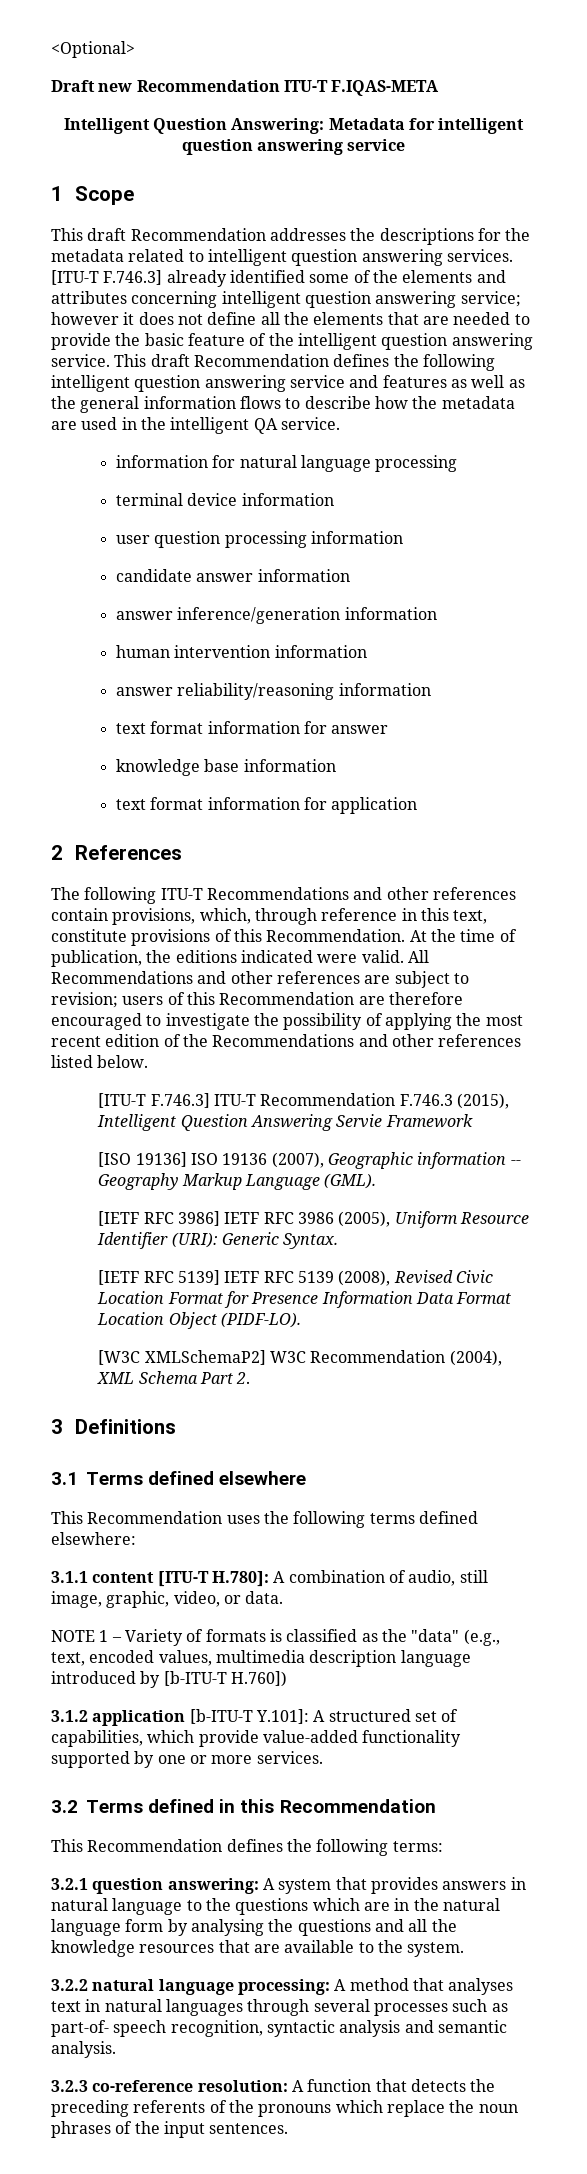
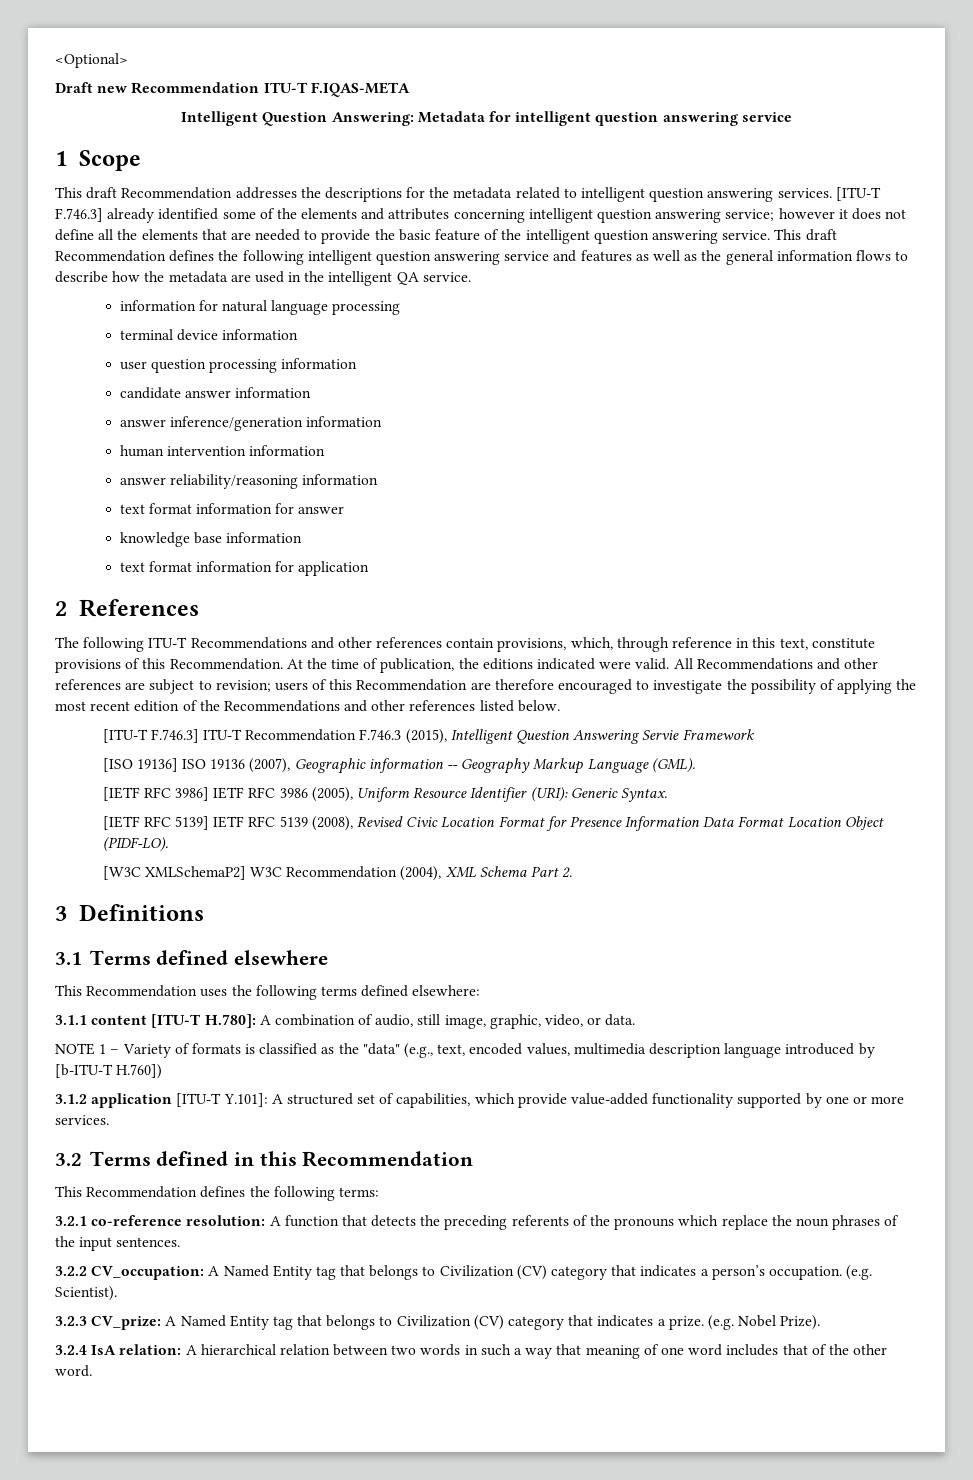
- 3.1.2 application [b-ITU-T Y.101]: A structured set of capabilities, which provide value-added functionality supported by one or more services.
+ 3.1.2 application [ITU-T Y.101]: A structured set of capabilities, which provide value-added functionality supported by one or more services.
- 3.2.1 question answering: A system that provides answers in natural language to the questions which are in the natural language form by analysing the questions and all the knowledge resources that are available to the system.
- 3.2.2 natural language processing: A method that analyses text in natural languages through several processes such as part-of- speech recognition, syntactic analysis and semantic analysis.
- 3.2.3 co-reference resolution: A function that detects the preceding referents of the pronouns which replace the noun phrases of the input sentences.
+ 3.2.1 co-reference resolution: A function that detects the preceding referents of the pronouns which replace the noun phrases of the input sentences.
+ 3.2.2 CV_occupation: A Named Entity tag that belongs to Civilization (CV) category that indicates a person’s occupation. (e.g. Scientist).
+ 3.2.3 CV_prize: A Named Entity tag that belongs to Civilization (CV) category that indicates a prize. (e.g. Nobel Prize).
+ 3.2.4 IsA relation: A hierarchical relation between two words in such a way that meaning of one word includes that of the other word.

